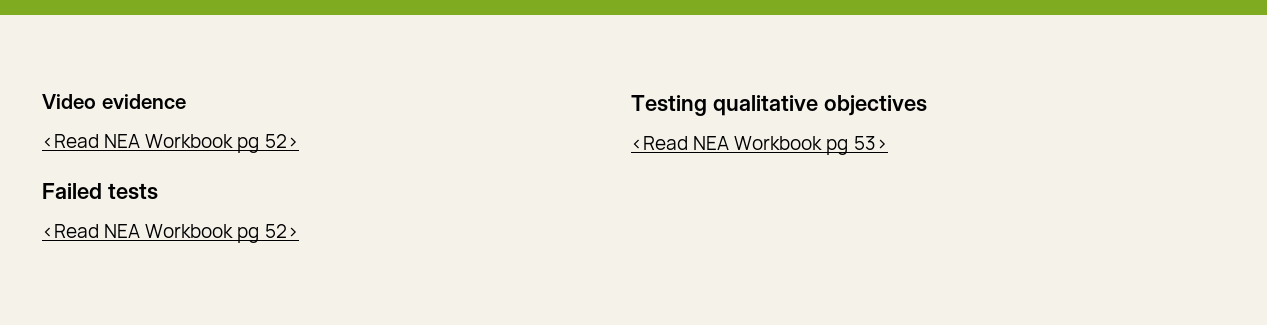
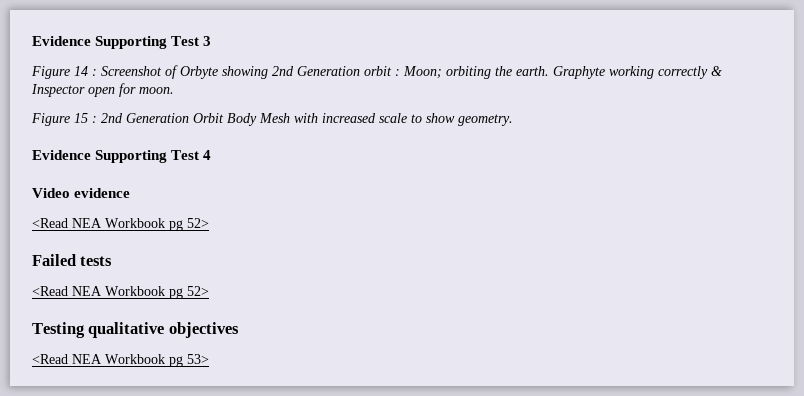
+ Evidence Supporting Test 3
+ Figure 14 : Screenshot of Orbyte showing 2nd Generation orbit : Moon; orbiting the earth. Graphyte working correctly & Inspector open for moon.
+ Figure 15 : 2nd Generation Orbit Body Mesh with increased scale to show geometry.
+ Evidence Supporting Test 4

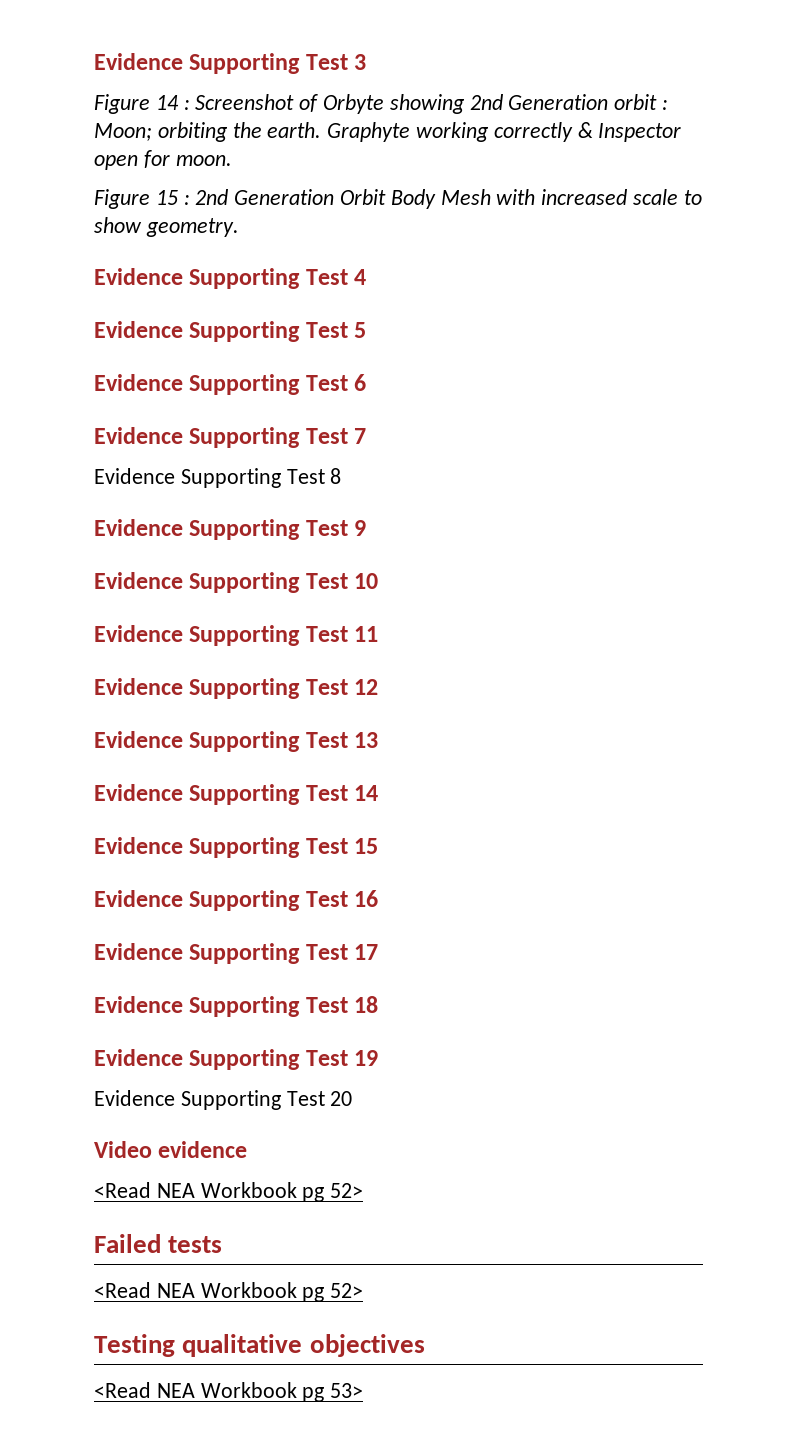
+ Evidence Supporting Test 5
+ Evidence Supporting Test 6
+ Evidence Supporting Test 7
+ Evidence Supporting Test 8
+ Evidence Supporting Test 9
+ Evidence Supporting Test 10
+ Evidence Supporting Test 11
+ Evidence Supporting Test 12
+ Evidence Supporting Test 13
+ Evidence Supporting Test 14
+ Evidence Supporting Test 15
+ Evidence Supporting Test 16
+ Evidence Supporting Test 17
+ Evidence Supporting Test 18
+ Evidence Supporting Test 19
+ Evidence Supporting Test 20

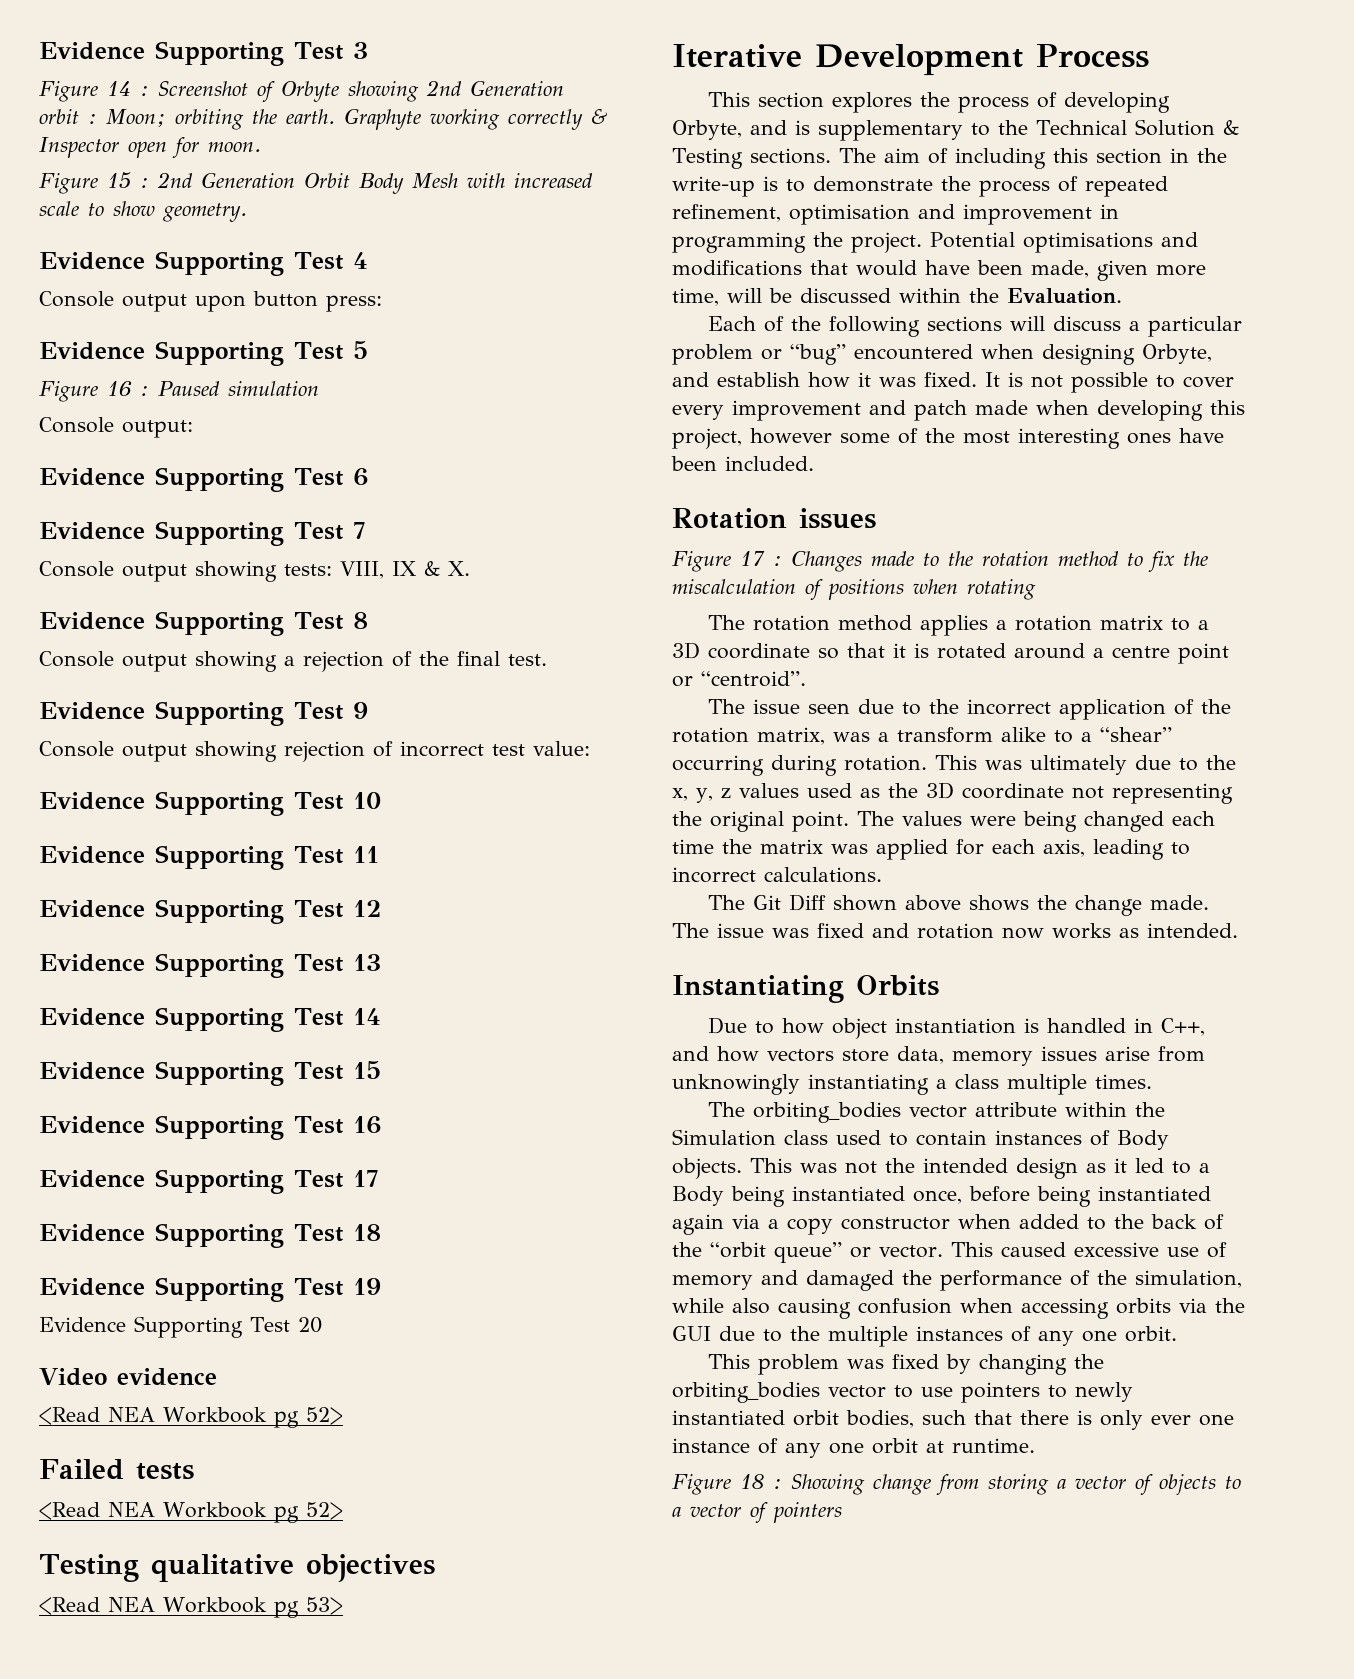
+ Console output upon button press:
+ Figure 16 : Paused simulation
+ Console output:
+ Console output showing tests: VIII, IX & X.
  Evidence Supporting Test 8
+ Console output showing a rejection of the final test.
  Evidence Supporting Test 9
+ Console output showing rejection of incorrect test value:
+ Iterative Development Process
+ This section explores the process of developing Orbyte, and is supplementary to the Technical Solution & Testing sections. The aim of including this section in the write-up is to demonstrate the process of repeated refinement, optimisation and improvement in programming the project. Potential optimisations and modifications that would have been made, given more time, will be discussed within the Evaluation.
+ Each of the following sections will discuss a particular problem or “bug” encountered when designing Orbyte, and establish how it was fixed. It is not possible to cover every improvement and patch made when developing this project, however some of the most interesting ones have been included.
+ Rotation issues
+ Figure 17 : Changes made to the rotation method to fix the miscalculation of positions when rotating
+ The rotation method applies a rotation matrix to a 3D coordinate so that it is rotated around a centre point or “centroid”.
+ The issue seen due to the incorrect application of the rotation matrix, was a transform alike to a “shear” occurring during rotation. This was ultimately due to the x, y, z values used as the 3D coordinate not representing the original point. The values were being changed each time the matrix was applied for each axis, leading to incorrect calculations.
+ The Git Diff shown above shows the change made. The issue was fixed and rotation now works as intended.
+ Instantiating Orbits
+ Due to how object instantiation is handled in C++, and how vectors store data, memory issues arise from unknowingly instantiating a class multiple times.
+ The orbiting_bodies vector attribute within the Simulation class used to contain instances of Body objects. This was not the intended design as it led to a Body being instantiated once, before being instantiated again via a copy constructor when added to the back of the “orbit queue” or vector. This caused excessive use of memory and damaged the performance of the simulation, while also causing confusion when accessing orbits via the GUI due to the multiple instances of any one orbit.
+ This problem was fixed by changing the orbiting_bodies vector to use pointers to newly instantiated orbit bodies, such that there is only ever one instance of any one orbit at runtime.
+ Figure 18 : Showing change from storing a vector of objects to a vector of pointers

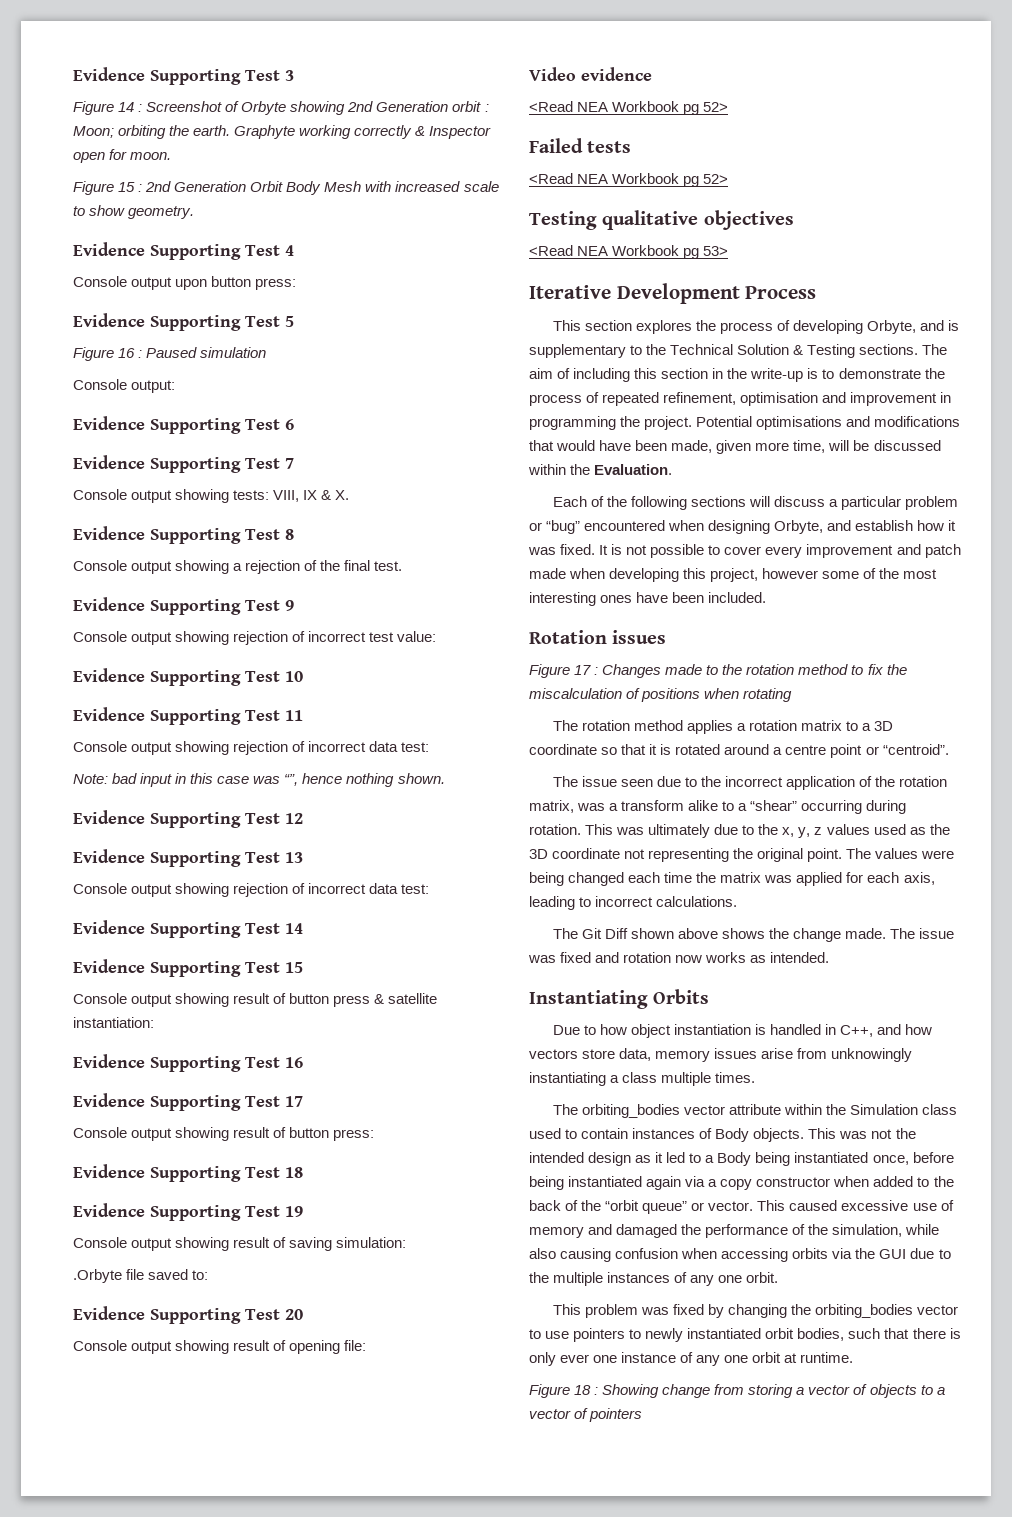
  Evidence Supporting Test 11
+ Console output showing rejection of incorrect data test:
+ Note: bad input in this case was “”, hence nothing shown.
  Evidence Supporting Test 13
+ Console output showing rejection of incorrect data test:
+ Console output showing result of button press & satellite instantiation:
+ Console output showing result of button press:
+ Console output showing result of saving simulation:
+ .Orbyte file saved to:
  Evidence Supporting Test 20
+ Console output showing result of opening file:

